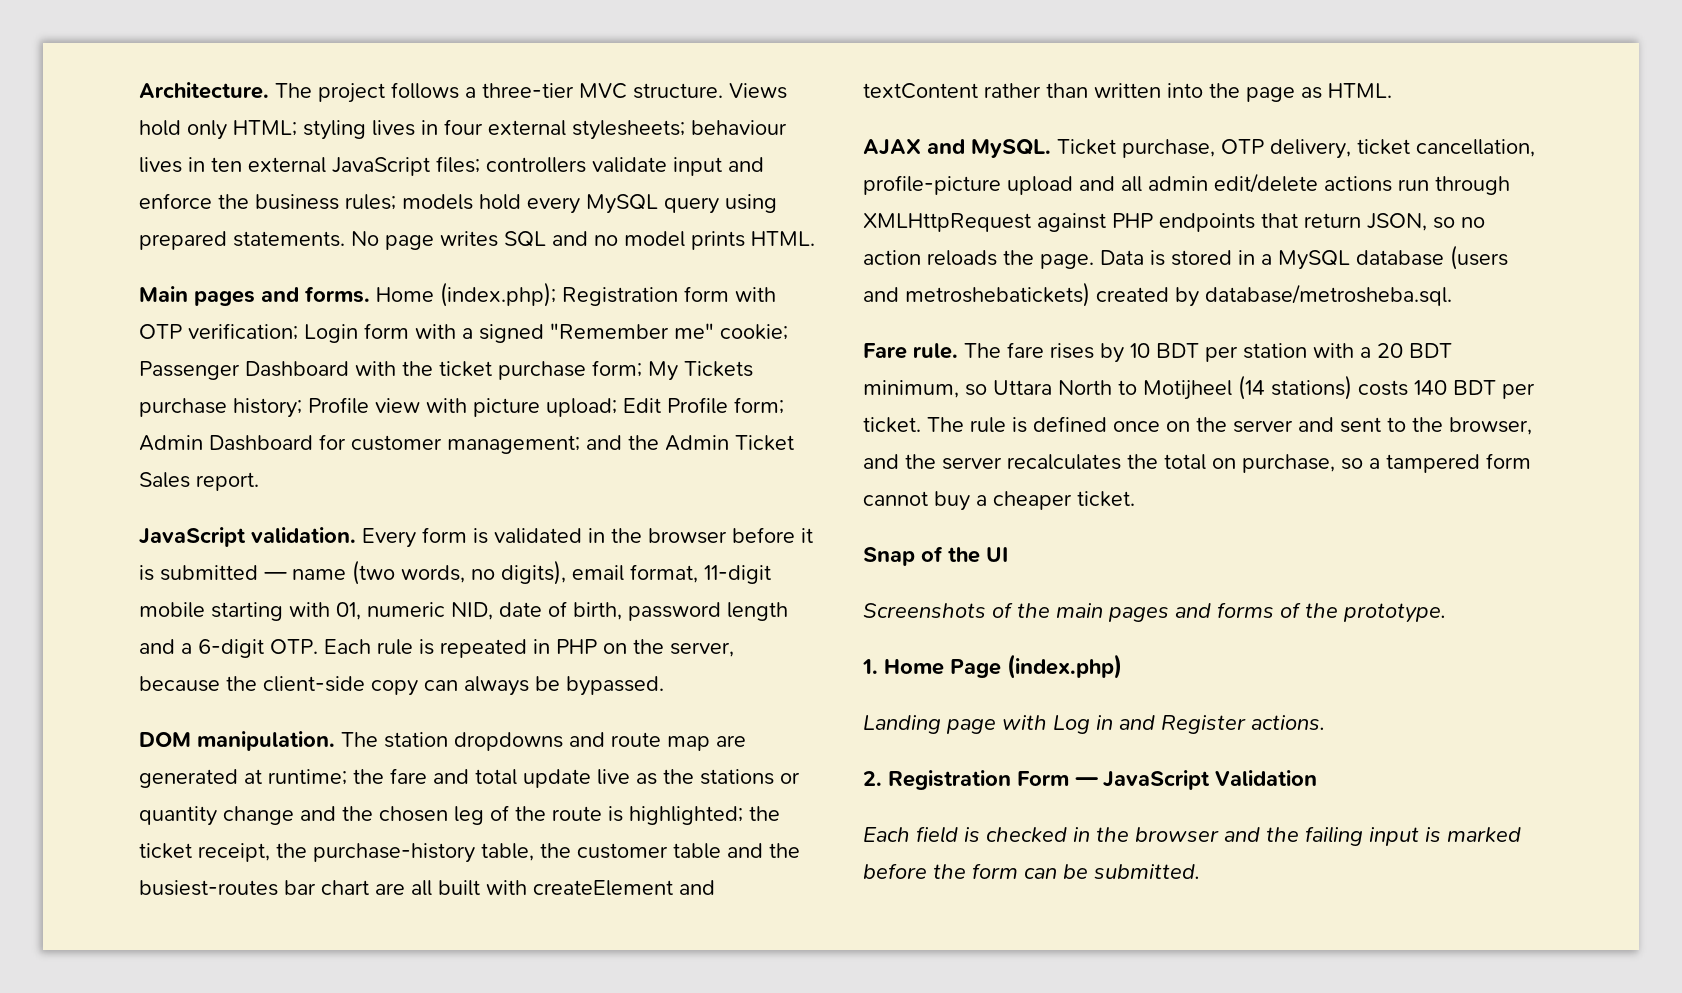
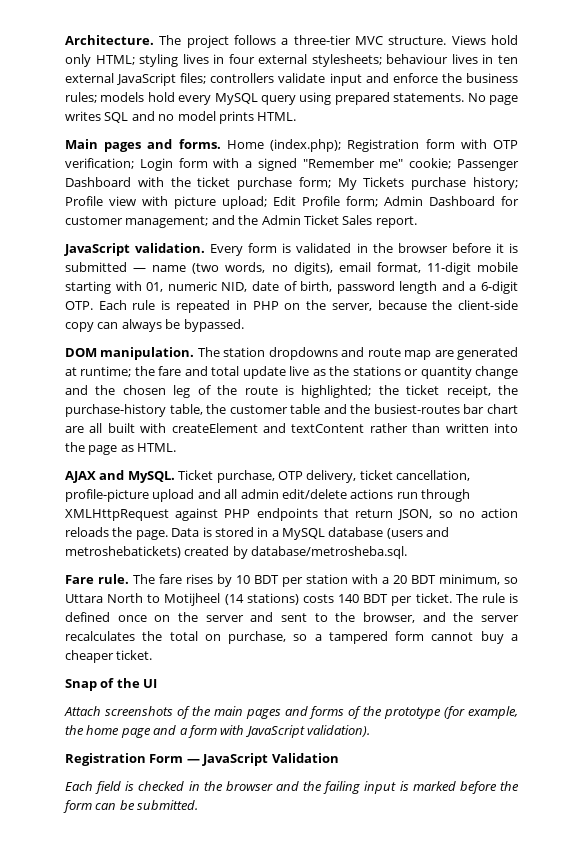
- Screenshots of the main pages and forms of the prototype.
- 1. Home Page (index.php)
- Landing page with Log in and Register actions.
- 2. Registration Form — JavaScript Validation
+ Attach screenshots of the main pages and forms of the prototype (for example, the home page and a form with JavaScript validation).
+ Registration Form — JavaScript Validation

